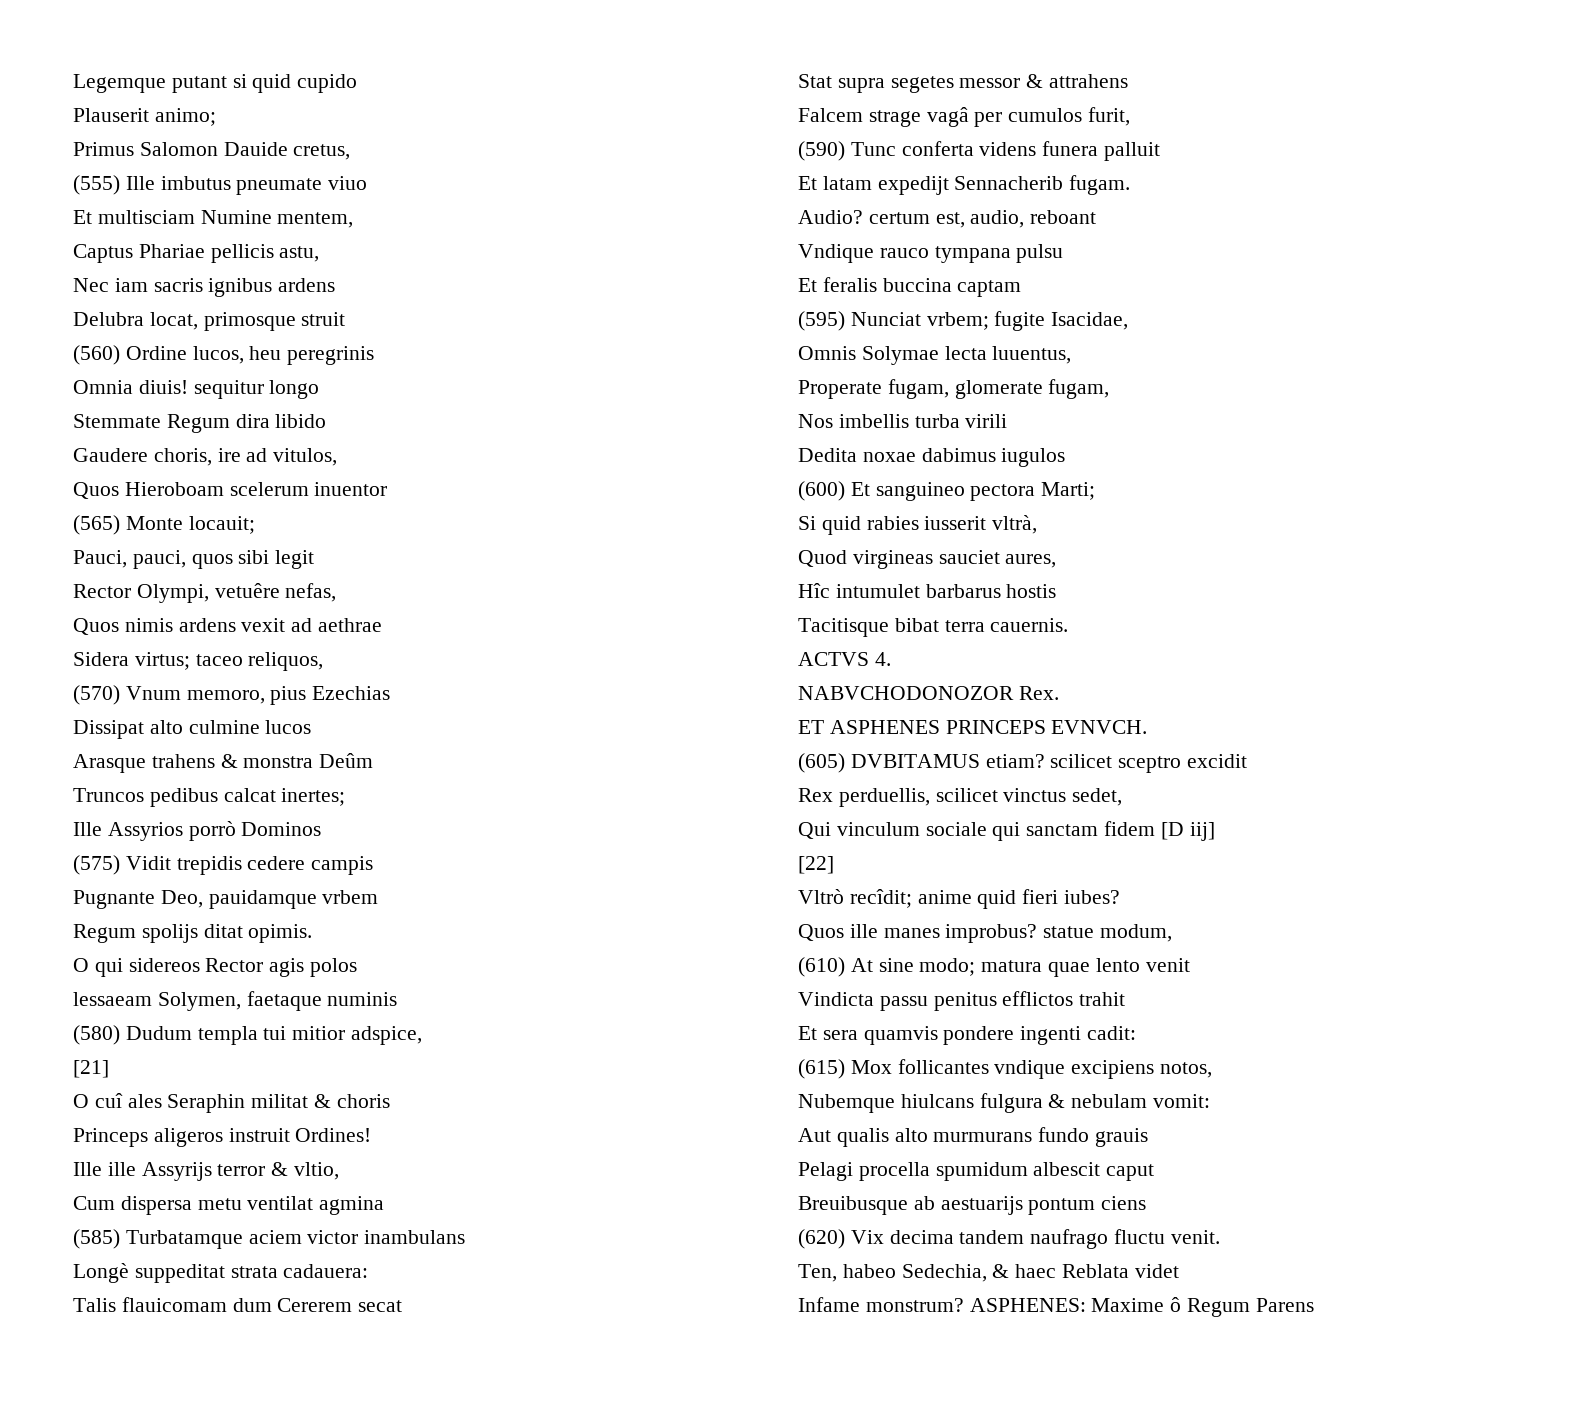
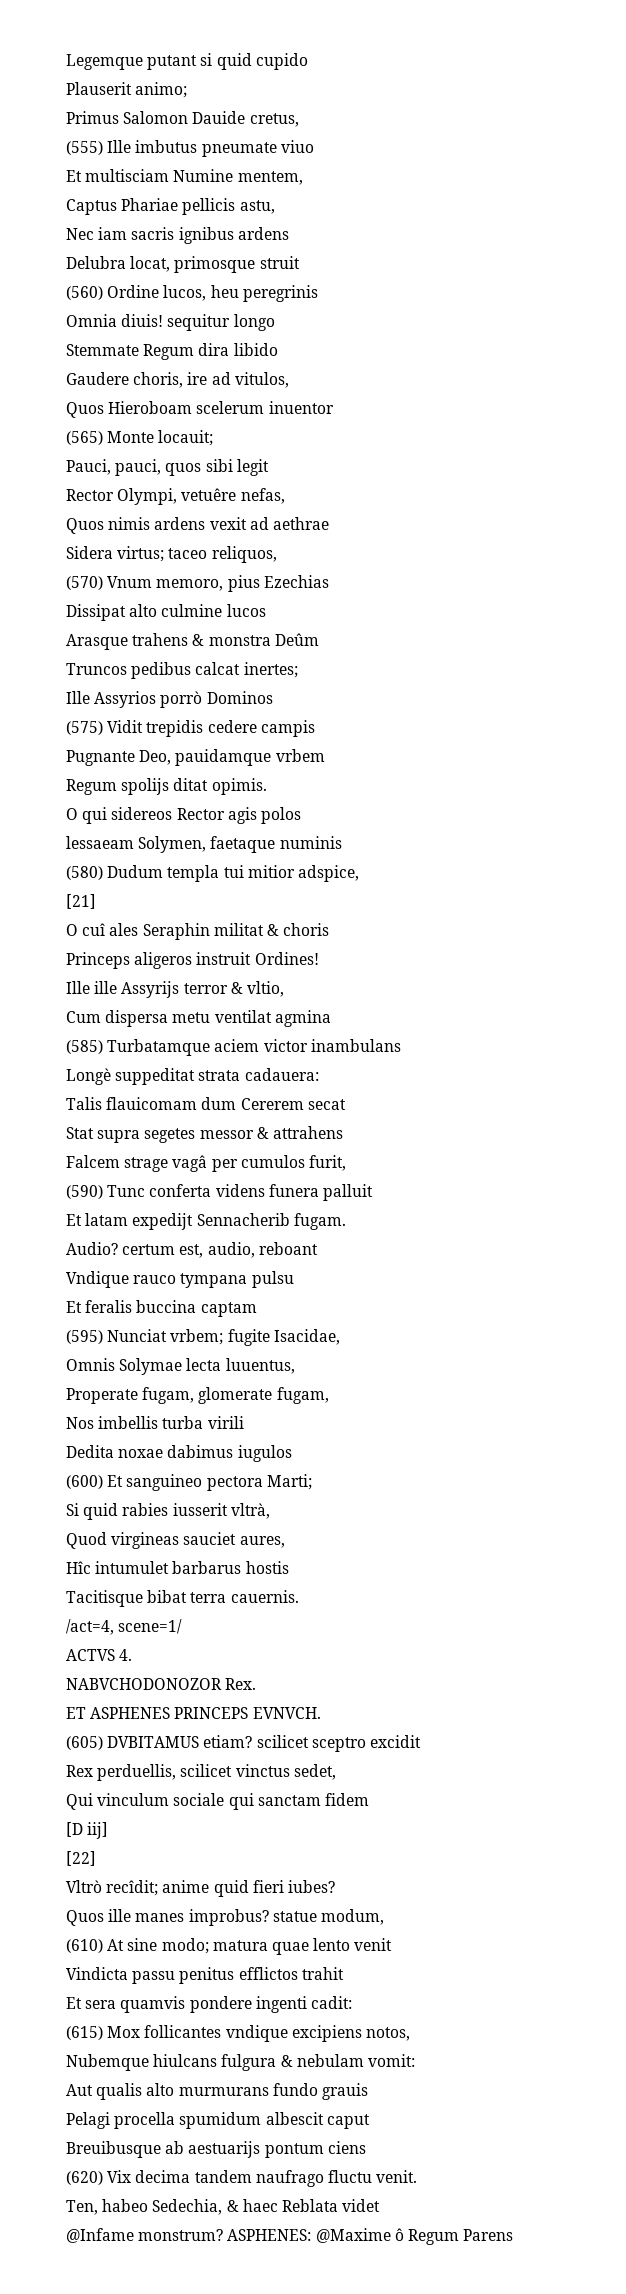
+ /act=4, scene=1/
- Qui vinculum sociale qui sanctam fidem [D iij]
+ Qui vinculum sociale qui sanctam fidem
+ [D iij]
- Infame monstrum?
+ @Infame monstrum?
- ASPHENES: Maxime ô Regum Parens
+ ASPHENES: @Maxime ô Regum Parens

